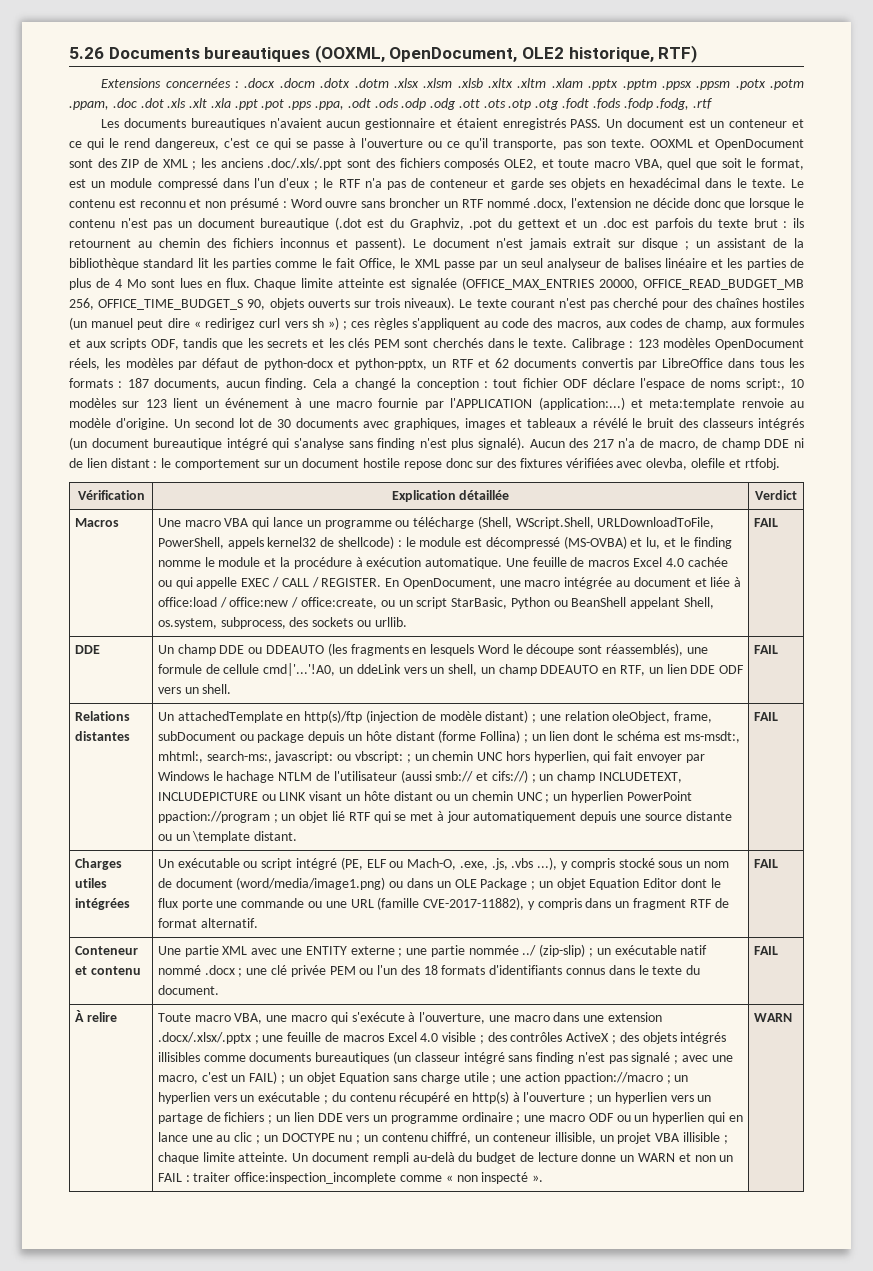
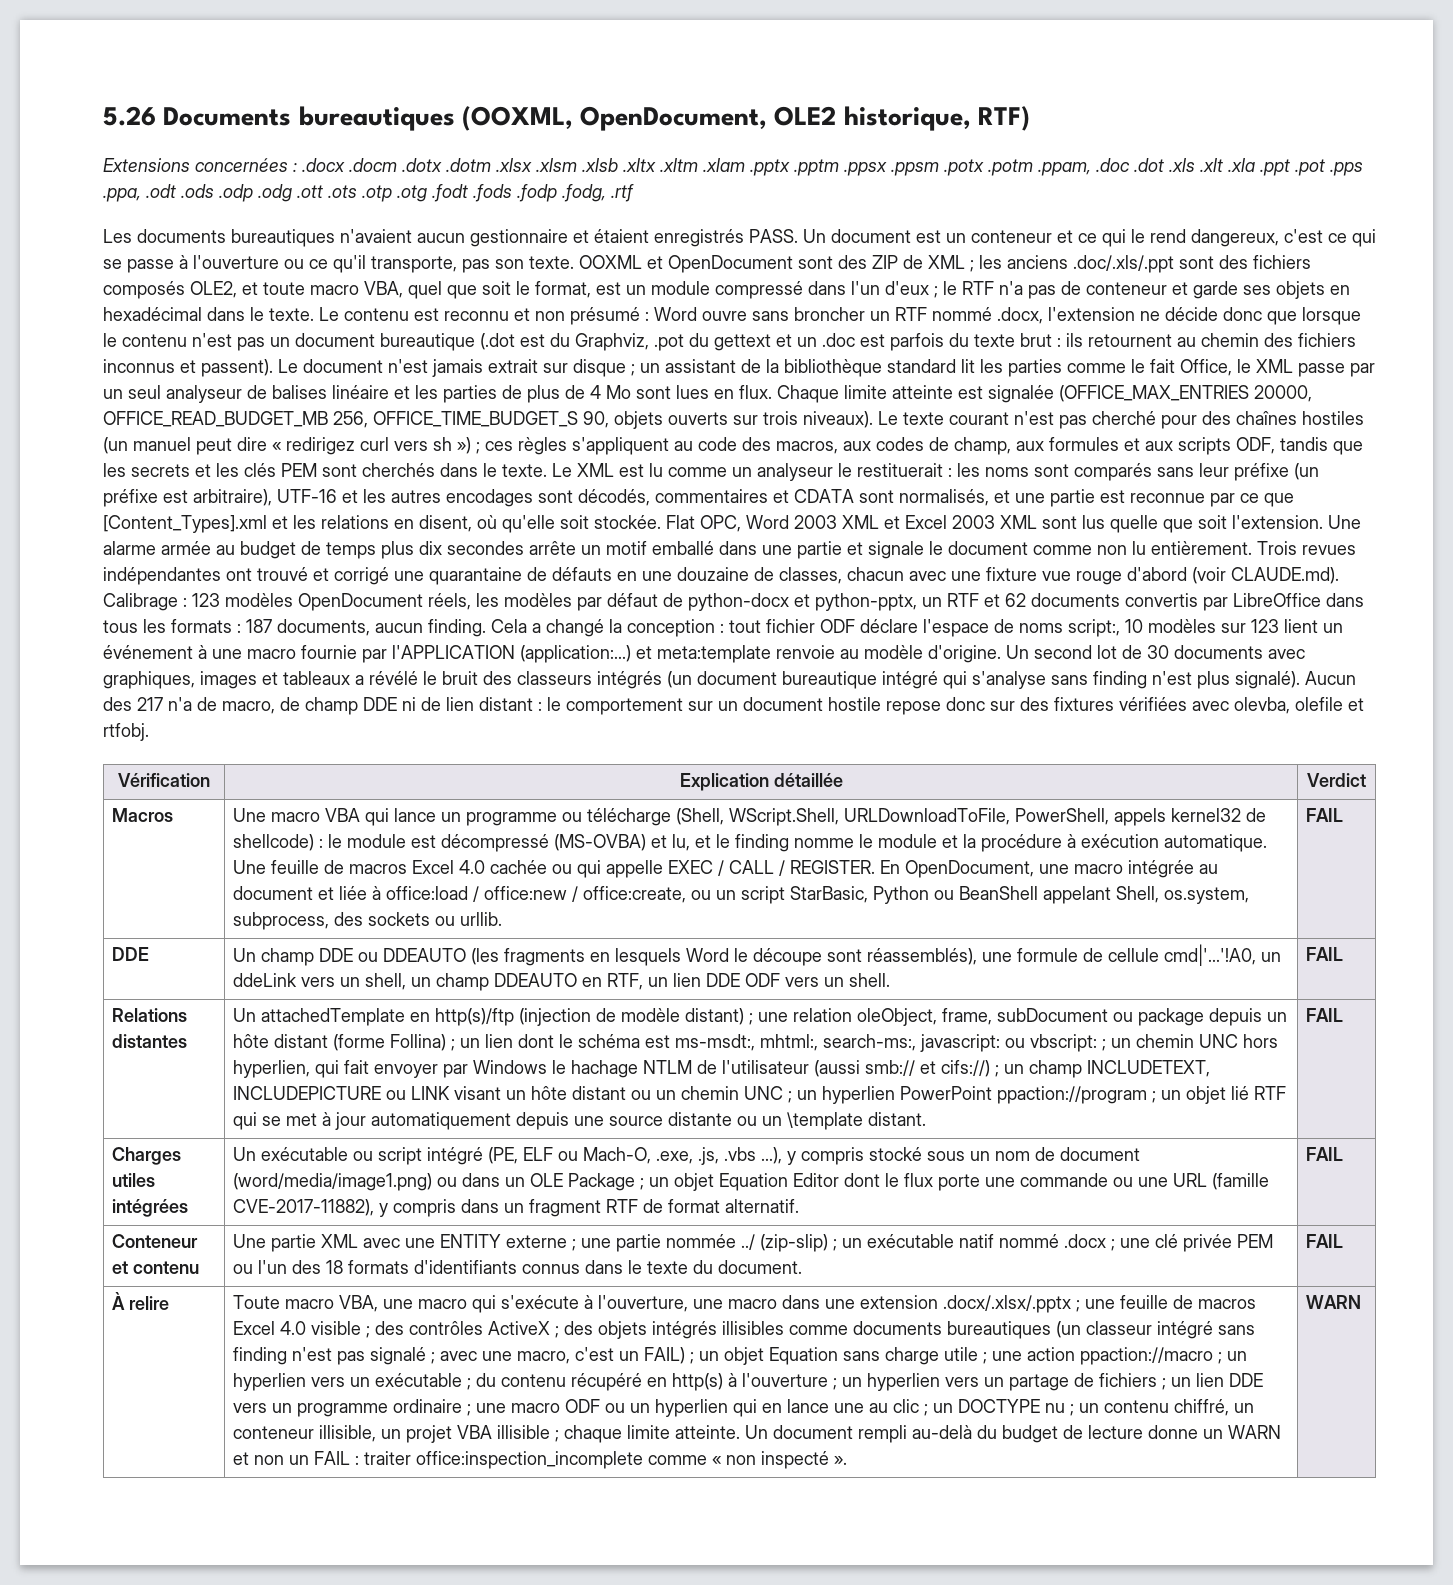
- Calibrage : 123 modèles OpenDocument réels, les modèles par défaut de python-docx et python-pptx, un RTF et 62 documents convertis par LibreOffice dans tous les formats : 187 documents, aucun finding.
+ Le XML est lu comme un analyseur le restituerait : les noms sont comparés sans leur préfixe (un préfixe est arbitraire), UTF-16 et les autres encodages sont décodés, commentaires et CDATA sont normalisés, et une partie est reconnue par ce que [Content_Types].xml et les relations en disent, où qu'elle soit stockée. Flat OPC, Word 2003 XML et Excel 2003 XML sont lus quelle que soit l'extension. Une alarme armée au budget de temps plus dix secondes arrête un motif emballé dans une partie et signale le document comme non lu entièrement. Trois revues indépendantes ont trouvé et corrigé une quarantaine de défauts en une douzaine de classes, chacun avec une fixture vue rouge d'abord (voir CLAUDE.md). Calibrage : 123 modèles OpenDocument réels, les modèles par défaut de python-docx et python-pptx, un RTF et 62 documents convertis par LibreOffice dans tous les formats : 187 documents, aucun finding.

